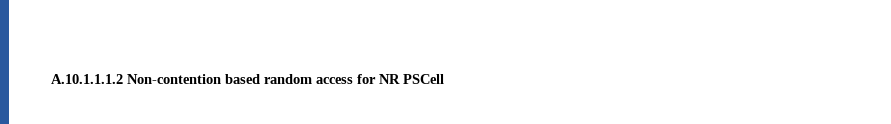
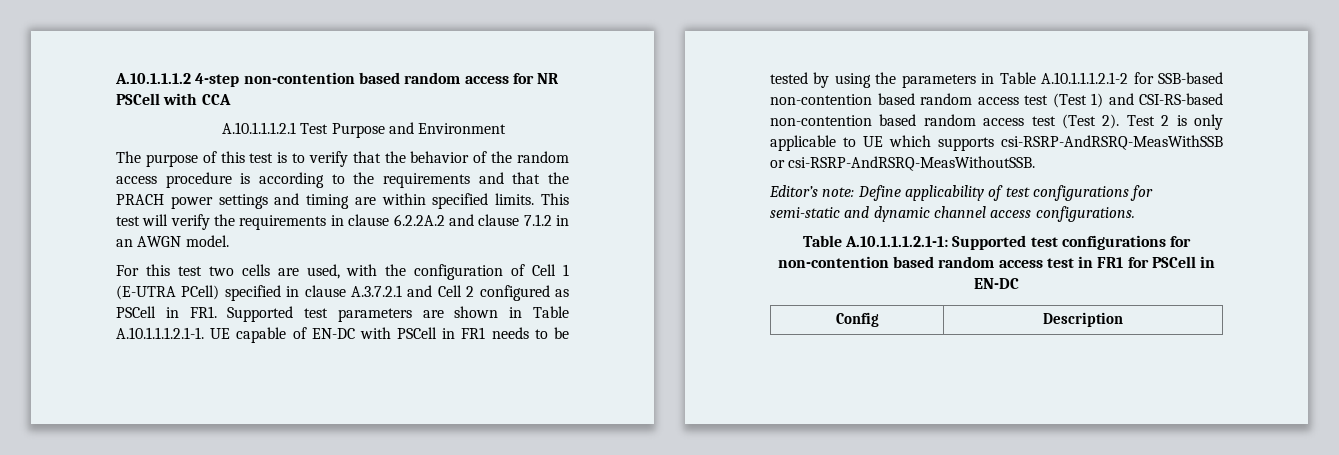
- A.10.1.1.1.2 Non-contention based random access for NR PSCell
+ A.10.1.1.1.2 4-step non-contention based random access for NR PSCell with CCA
+ A.10.1.1.1.2.1 Test Purpose and Environment
+ The purpose of this test is to verify that the behavior of the random access procedure is according to the requirements and that the PRACH power settings and timing are within specified limits. This test will verify the requirements in clause 6.2.2A.2 and clause 7.1.2 in an AWGN model.
+ For this test two cells are used, with the configuration of Cell 1 (E-UTRA PCell) specified in clause A.3.7.2.1 and Cell 2 configured as PSCell in FR1. Supported test parameters are shown in Table A.10.1.1.1.2.1-1. UE capable of EN-DC with PSCell in FR1 needs to be tested by using the parameters in Table A.10.1.1.1.2.1-2 for SSB-based non-contention based random access test (Test 1) and CSI-RS-based non-contention based random access test (Test 2). Test 2 is only applicable to UE which supports csi-RSRP-AndRSRQ-MeasWithSSB or csi-RSRP-AndRSRQ-MeasWithoutSSB.
+ Editor’s note: Define applicability of test configurations for semi-static and dynamic channel access configurations.
+ Table A.10.1.1.1.2.1-1: Supported test configurations for non-contention based random access test in FR1 for PSCell in EN-DC
+ Config | Description

